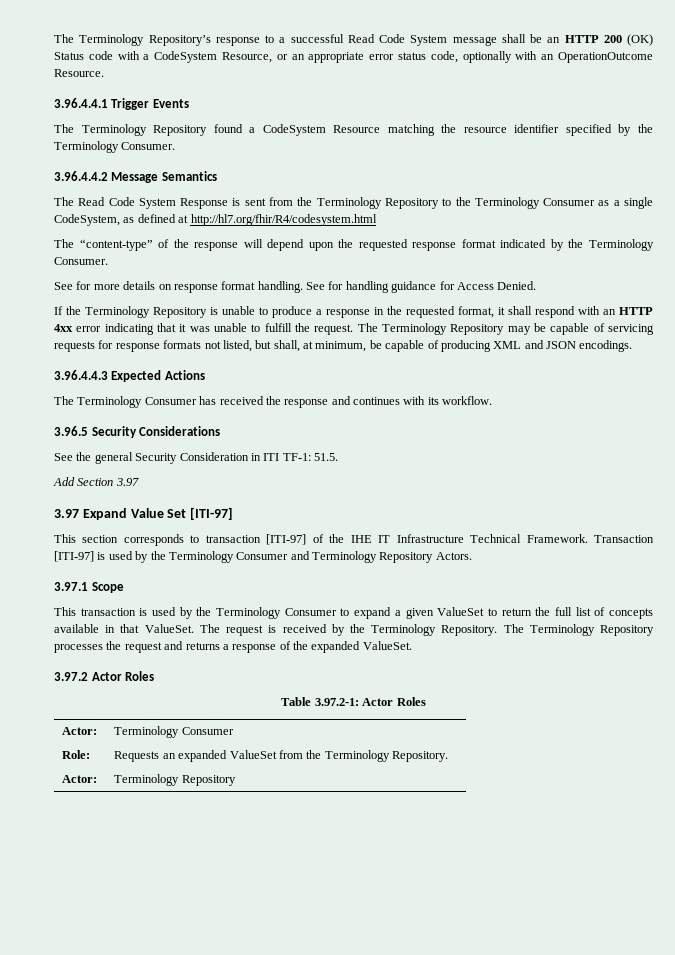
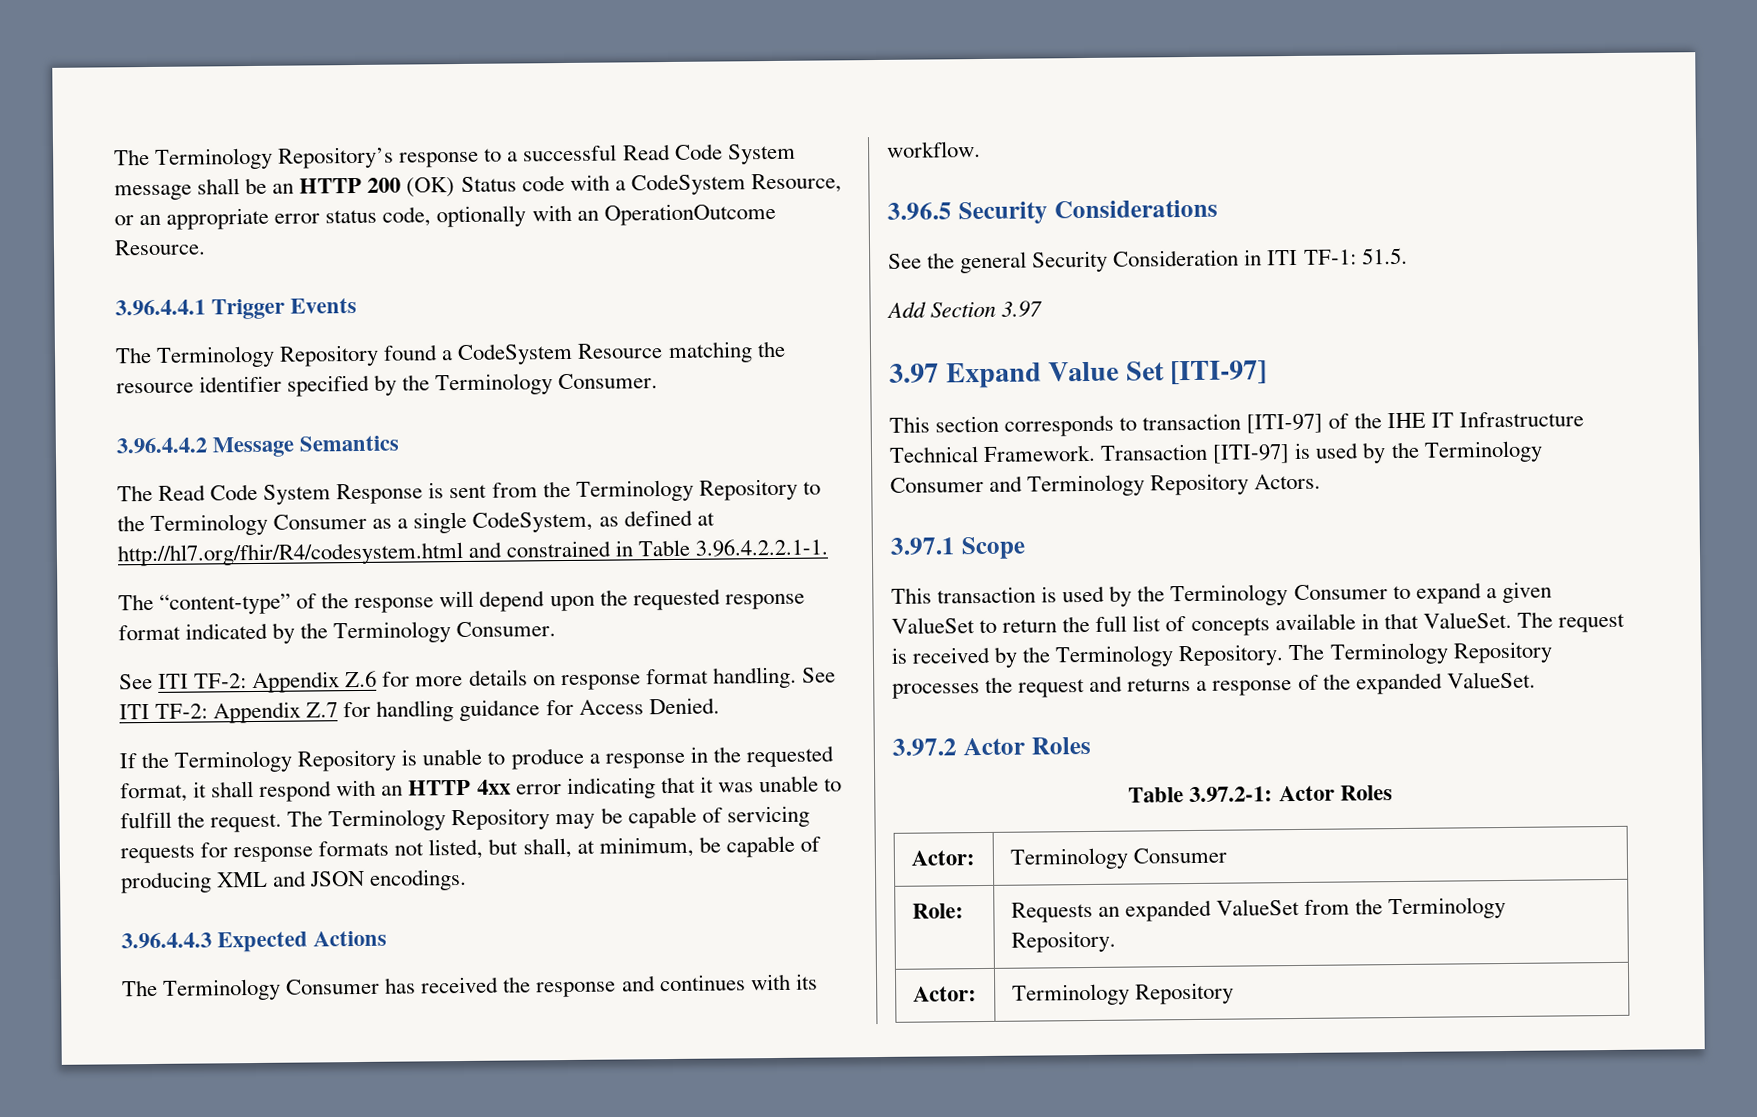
- The Read Code System Response is sent from the Terminology Repository to the Terminology Consumer as a single CodeSystem, as defined at http://hl7.org/fhir/R4/codesystem.html
+ The Read Code System Response is sent from the Terminology Repository to the Terminology Consumer as a single CodeSystem, as defined at http://hl7.org/fhir/R4/codesystem.html and constrained in Table 3.96.4.2.2.1-1.
- See for more details on response format handling.
+ See ITI TF-2: Appendix Z.6 for more details on response format handling.
- See for handling guidance for Access Denied.
+ See ITI TF-2: Appendix Z.7 for handling guidance for Access Denied.

